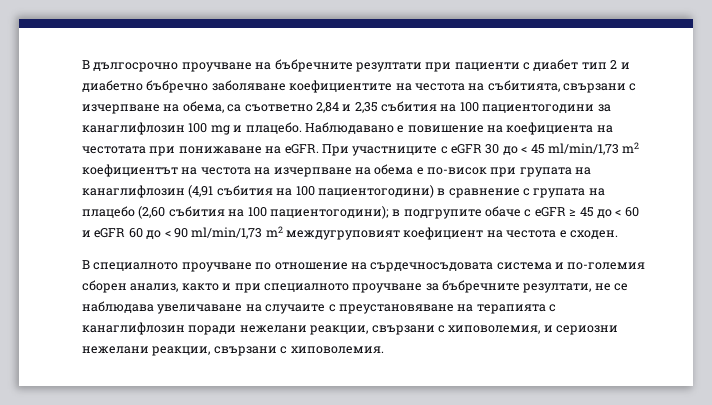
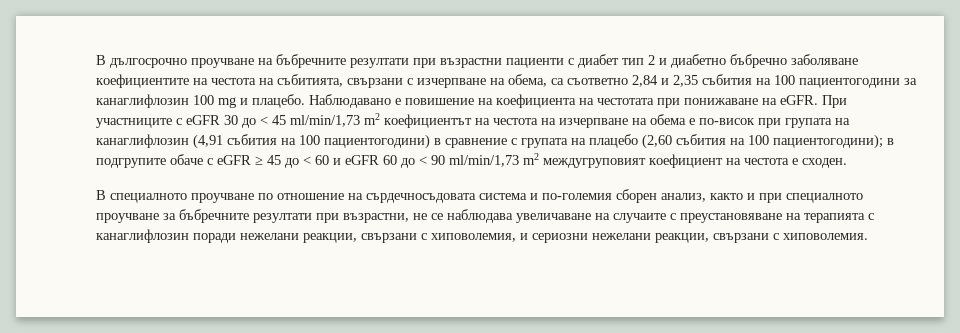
- В дългосрочно проучване на бъбречните резултати при пациенти с диабет тип 2 и диабетно бъбречно заболяване коефициентите на честота на събитията, свързани с изчерпване на обема, са съответно 2,84 и 2,35 събития на 100 пациентогодини за канаглифлозин 100 mg и плацебо.
+ В дългосрочно проучване на бъбречните резултати при възрастни пациенти с диабет тип 2 и диабетно бъбречно заболяване коефициентите на честота на събитията, свързани с изчерпване на обема, са съответно 2,84 и 2,35 събития на 100 пациентогодини за канаглифлозин 100 mg и плацебо.
- В специалното проучване по отношение на сърдечносъдовата система и по-големия сборен анализ, както и при специалното проучване за бъбречните резултати, не се наблюдава увеличаване на случаите с преустановяване на терапията с канаглифлозин поради нежелани реакции, свързани с хиповолемия, и сериозни нежелани реакции, свързани с хиповолемия.
+ В специалното проучване по отношение на сърдечносъдовата система и по-големия сборен анализ, както и при специалното проучване за бъбречните резултати при възрастни, не се наблюдава увеличаване на случаите с преустановяване на терапията с канаглифлозин поради нежелани реакции, свързани с хиповолемия, и сериозни нежелани реакции, свързани с хиповолемия.

